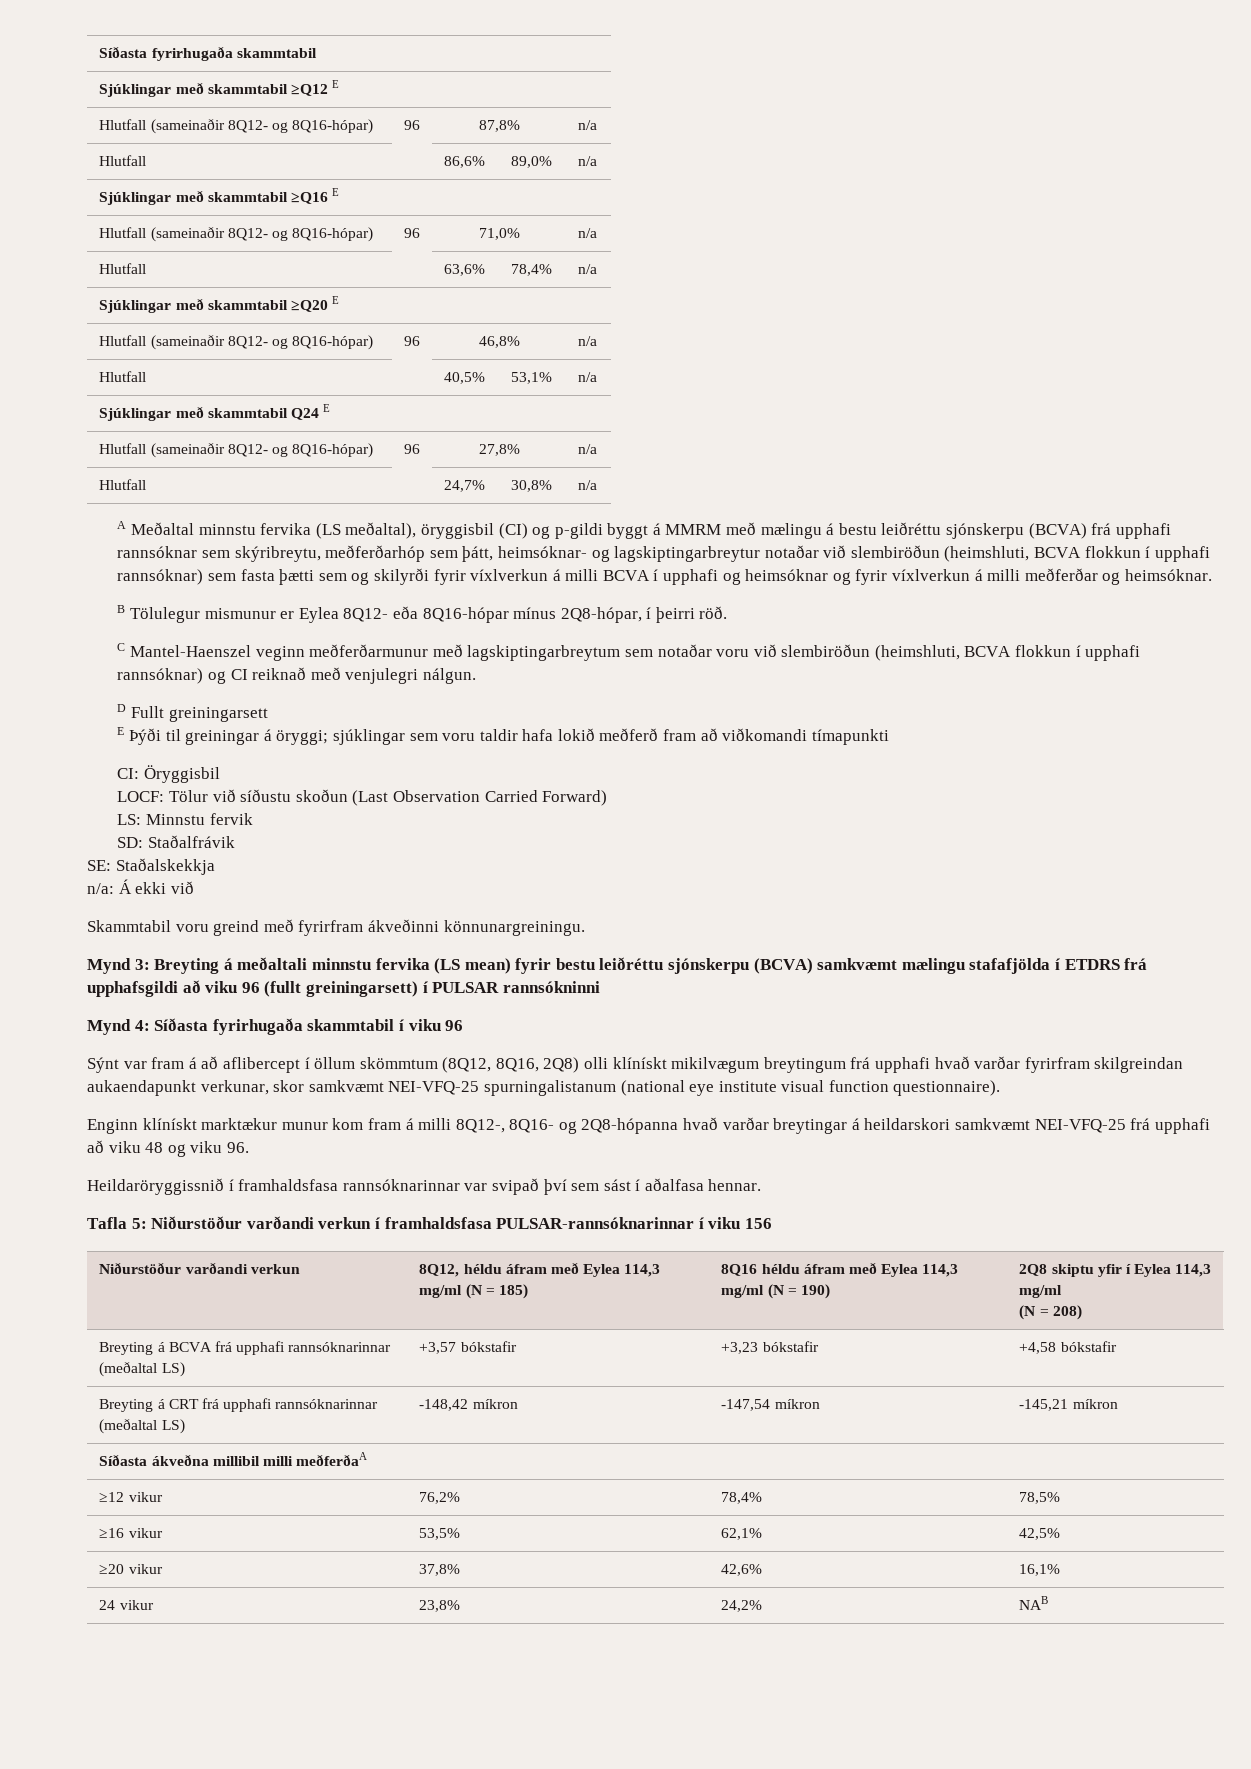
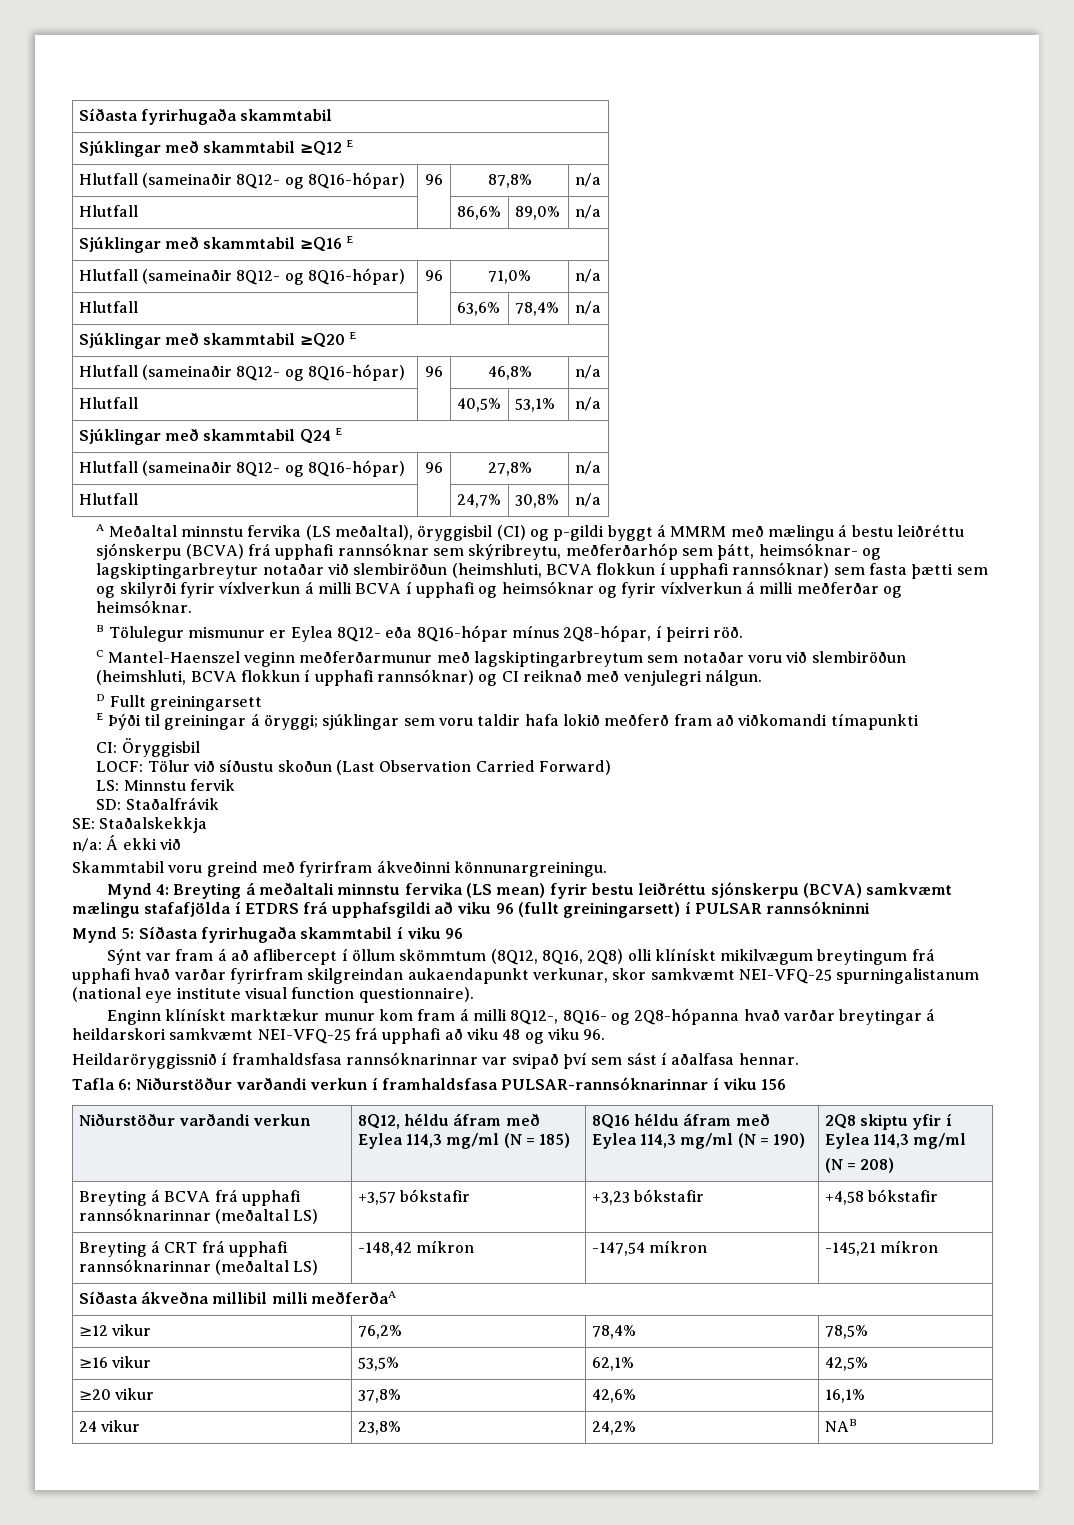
- Mynd 3: Breyting á meðaltali minnstu fervika (LS mean) fyrir bestu leiðréttu sjónskerpu (BCVA) samkvæmt mælingu stafafjölda í ETDRS frá upphafsgildi að viku 96 (fullt greiningarsett) í PULSAR rannsókninni
+ Mynd 4: Breyting á meðaltali minnstu fervika (LS mean) fyrir bestu leiðréttu sjónskerpu (BCVA) samkvæmt mælingu stafafjölda í ETDRS frá upphafsgildi að viku 96 (fullt greiningarsett) í PULSAR rannsókninni
- Mynd 4: Síðasta fyrirhugaða skammtabil í viku 96
+ Mynd 5: Síðasta fyrirhugaða skammtabil í viku 96
- Tafla 5: Niðurstöður varðandi verkun í framhaldsfasa PULSAR-rannsóknarinnar í viku 156
+ Tafla 6: Niðurstöður varðandi verkun í framhaldsfasa PULSAR-rannsóknarinnar í viku 156

